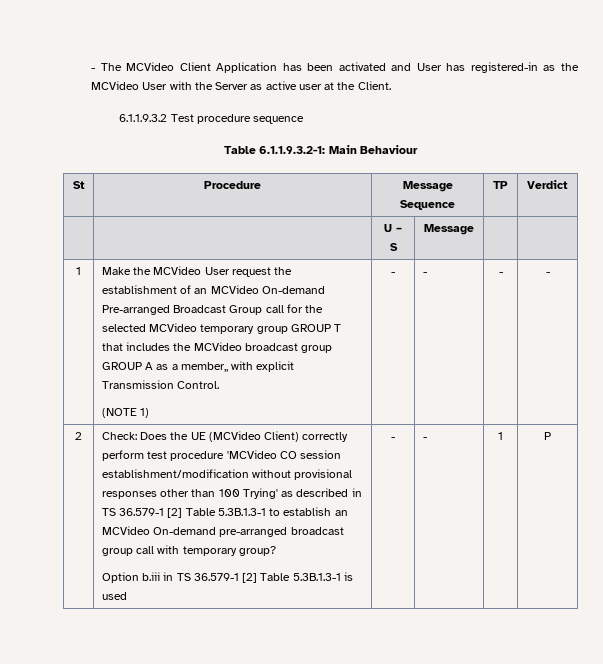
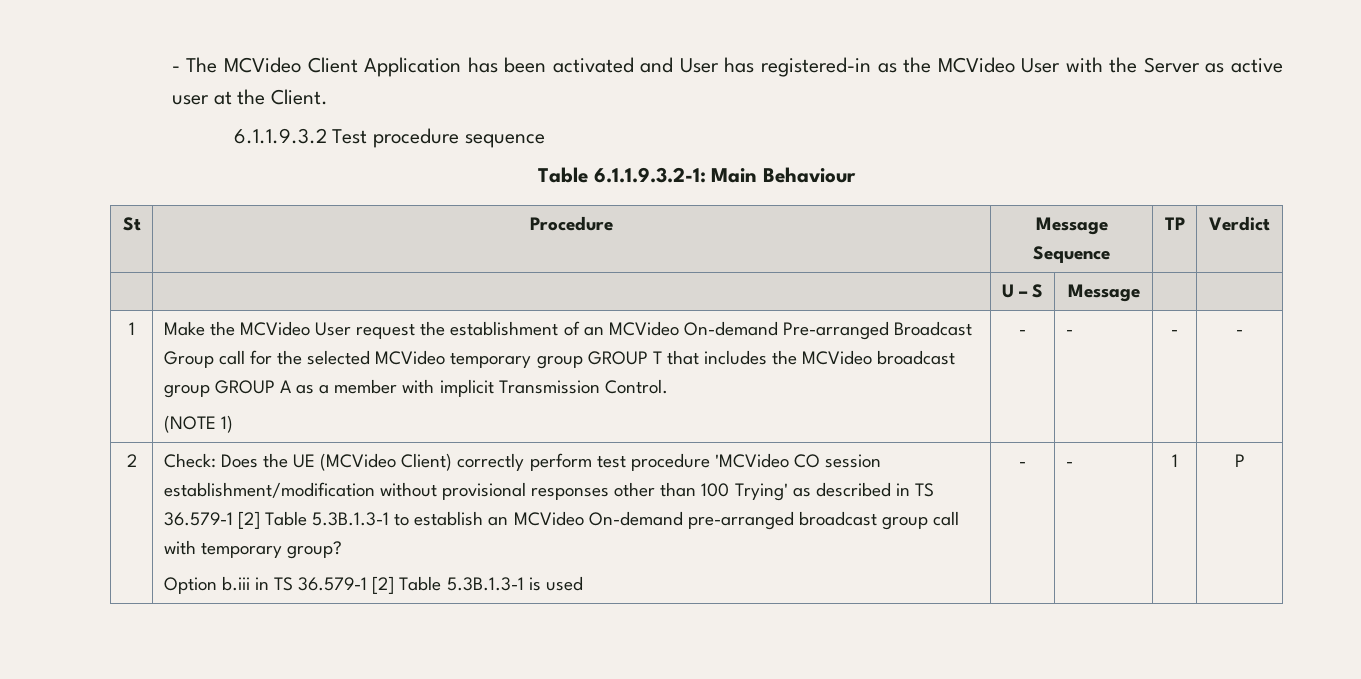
- Make the MCVideo User request the establishment of an MCVideo On-demand Pre-arranged Broadcast Group call for the selected MCVideo temporary group GROUP T that includes the MCVideo broadcast group GROUP A as a member,, with explicit Transmission Control.
+ Make the MCVideo User request the establishment of an MCVideo On-demand Pre-arranged Broadcast Group call for the selected MCVideo temporary group GROUP T that includes the MCVideo broadcast group GROUP A as a member with implicit Transmission Control.

